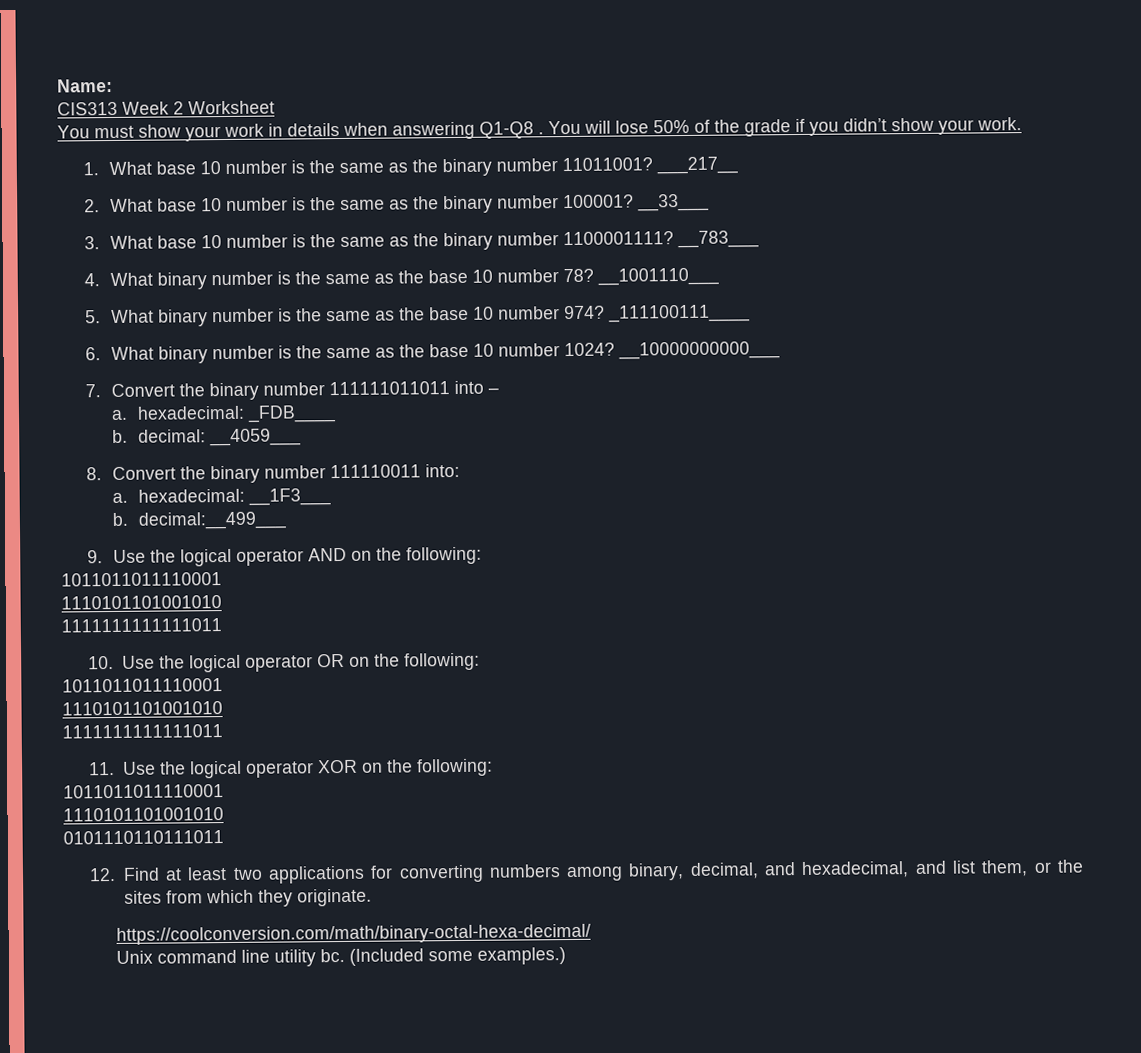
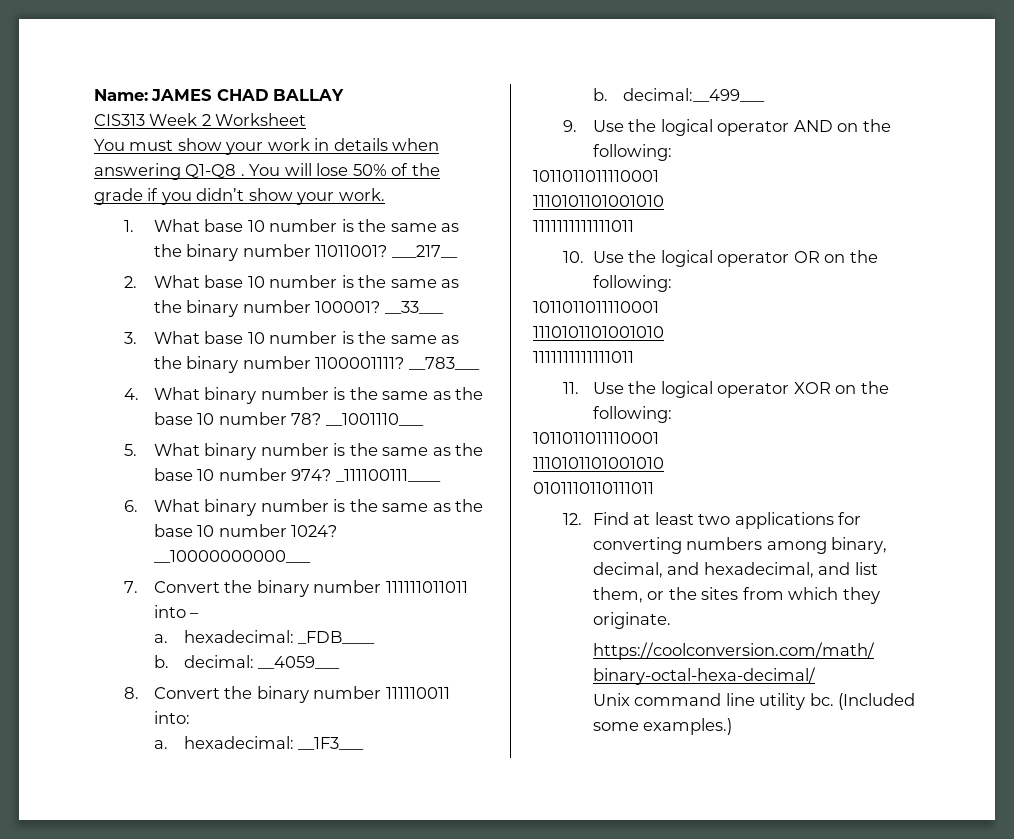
- Name:
+ Name: JAMES CHAD BALLAY

